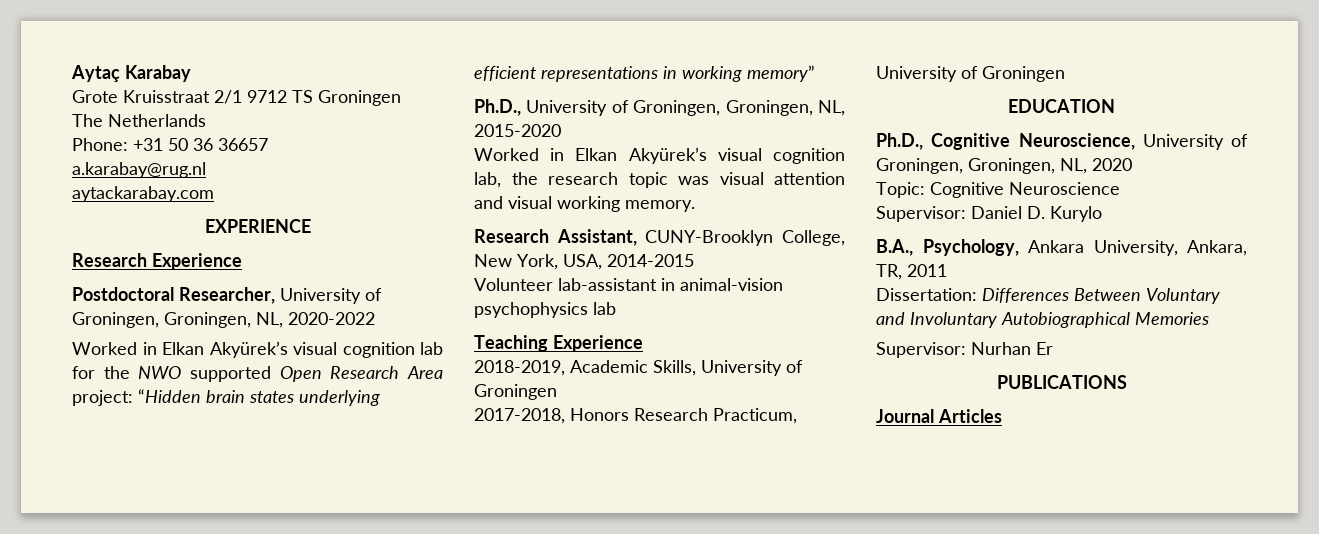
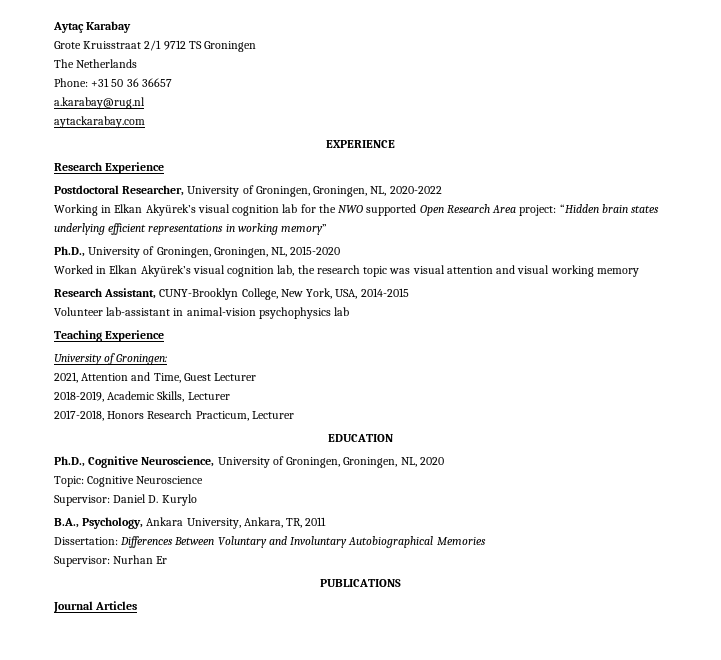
- Worked in Elkan Akyürek’s visual cognition lab for the NWO supported Open Research Area project: “Hidden brain states underlying efficient representations in working memory”
+ Working in Elkan Akyürek’s visual cognition lab for the NWO supported Open Research Area project: “Hidden brain states underlying efficient representations in working memory”
- Worked in Elkan Akyürek’s visual cognition lab, the research topic was visual attention and visual working memory.
+ Worked in Elkan Akyürek’s visual cognition lab, the research topic was visual attention and visual working memory
+ University of Groningen:
+ 2021, Attention and Time, Guest Lecturer
- 2018-2019, Academic Skills, University of Groningen
+ 2018-2019, Academic Skills, Lecturer
- 2017-2018, Honors Research Practicum, University of Groningen
+ 2017-2018, Honors Research Practicum, Lecturer

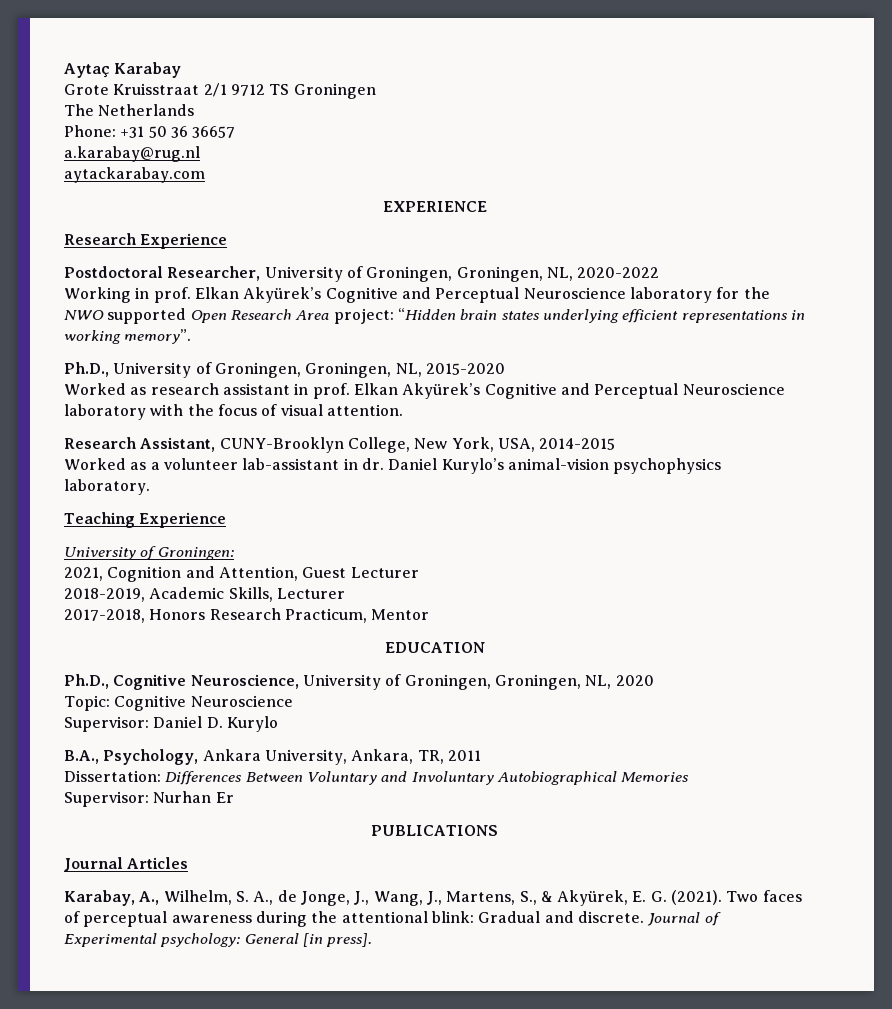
- Working in Elkan Akyürek’s visual cognition lab for the NWO supported Open Research Area project: “Hidden brain states underlying efficient representations in working memory”
+ Working in prof. Elkan Akyürek’s Cognitive and Perceptual Neuroscience laboratory for the NWO supported Open Research Area project: “Hidden brain states underlying efficient representations in working memory”.
- Worked in Elkan Akyürek’s visual cognition lab, the research topic was visual attention and visual working memory
+ Worked as research assistant in prof. Elkan Akyürek’s Cognitive and Perceptual Neuroscience laboratory with the focus of visual attention.
- Volunteer lab-assistant in animal-vision psychophysics lab
+ Worked as a volunteer lab-assistant in dr. Daniel Kurylo’s animal-vision psychophysics laboratory.
- 2021, Attention and Time, Guest Lecturer
+ 2021, Cognition and Attention, Guest Lecturer
- 2017-2018, Honors Research Practicum, Lecturer
+ 2017-2018, Honors Research Practicum, Mentor
+ Karabay, A., Wilhelm, S. A., de Jonge, J., Wang, J., Martens, S., & Akyürek, E. G. (2021). Two faces of perceptual awareness during the attentional blink: Gradual and discrete. Journal of Experimental psychology: General [in press].

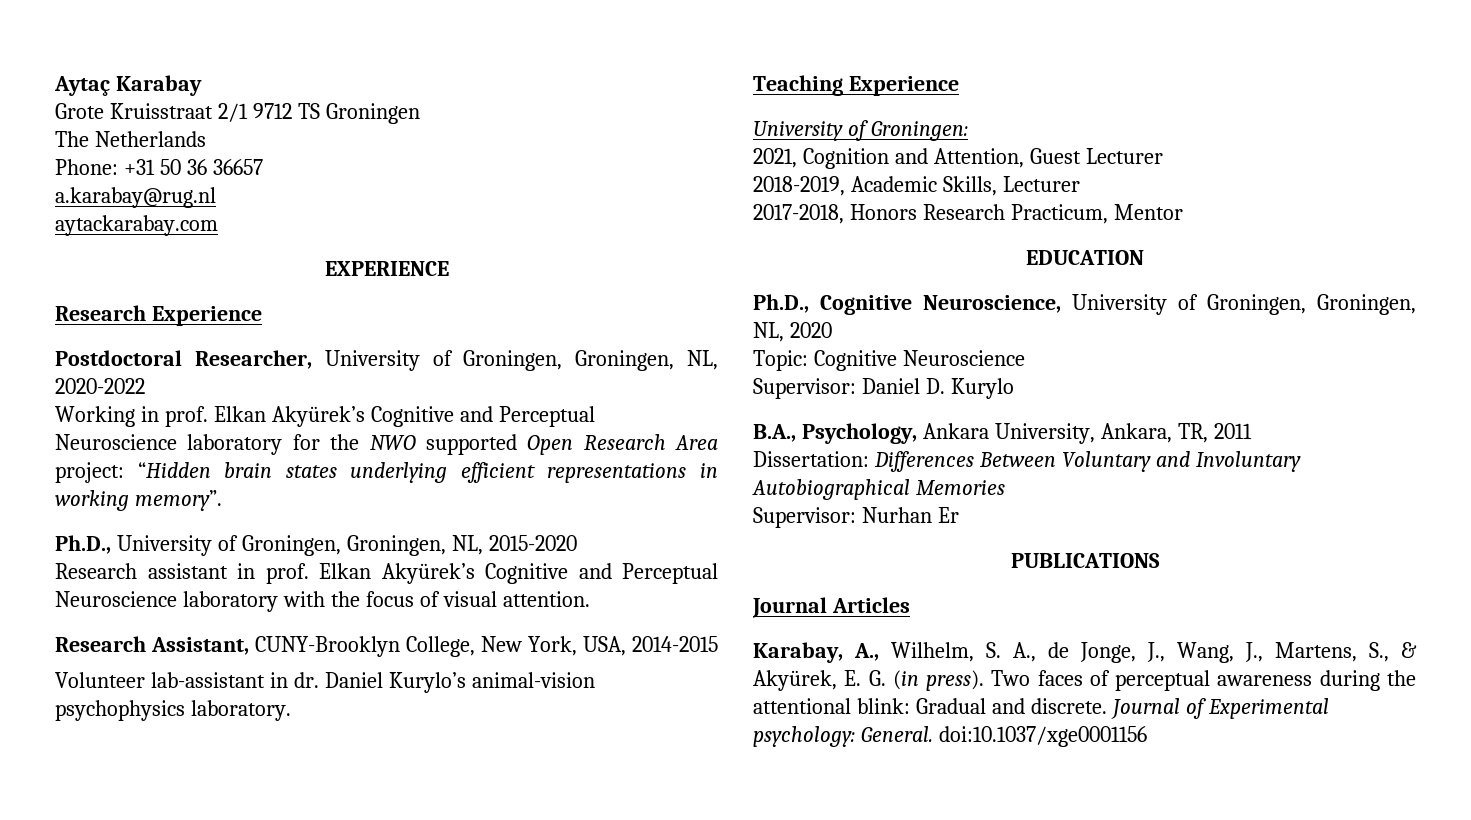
- Worked as research assistant in prof. Elkan Akyürek’s Cognitive and Perceptual Neuroscience laboratory with the focus of visual attention.
+ Research assistant in prof. Elkan Akyürek’s Cognitive and Perceptual Neuroscience laboratory with the focus of visual attention.
- Worked as a volunteer lab-assistant in dr.
+ Volunteer lab-assistant in dr.
- Karabay, A., Wilhelm, S. A., de Jonge, J., Wang, J., Martens, S., & Akyürek, E. G. (2021).
+ Karabay, A., Wilhelm, S. A., de Jonge, J., Wang, J., Martens, S., & Akyürek, E. G. (in press).
- Journal of Experimental psychology: General [in press].
+ Journal of Experimental psychology: General. doi:10.1037/xge0001156

